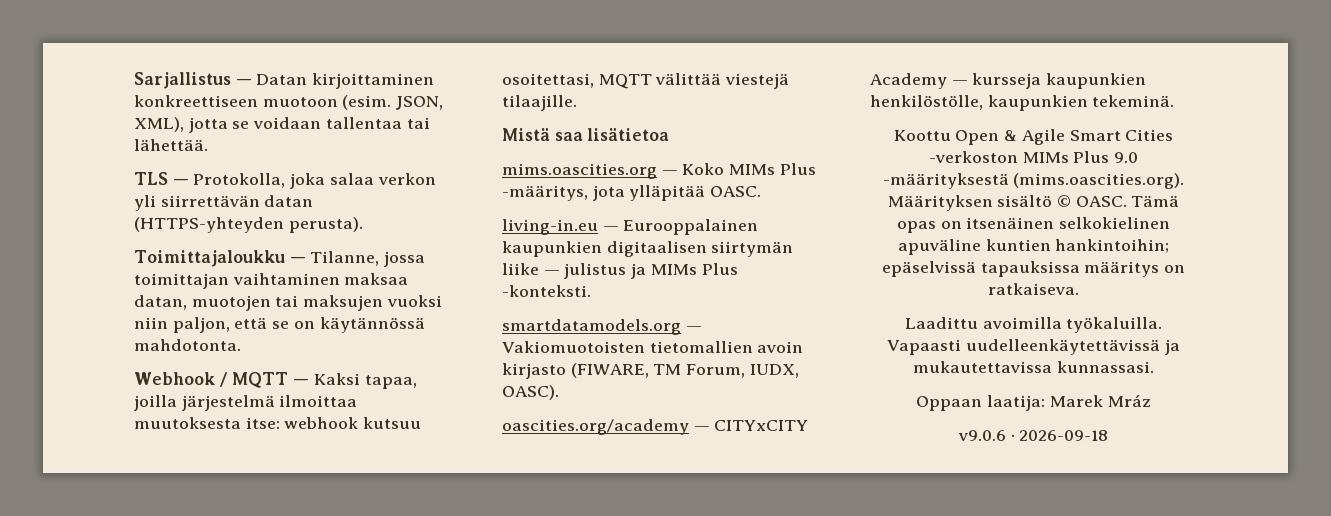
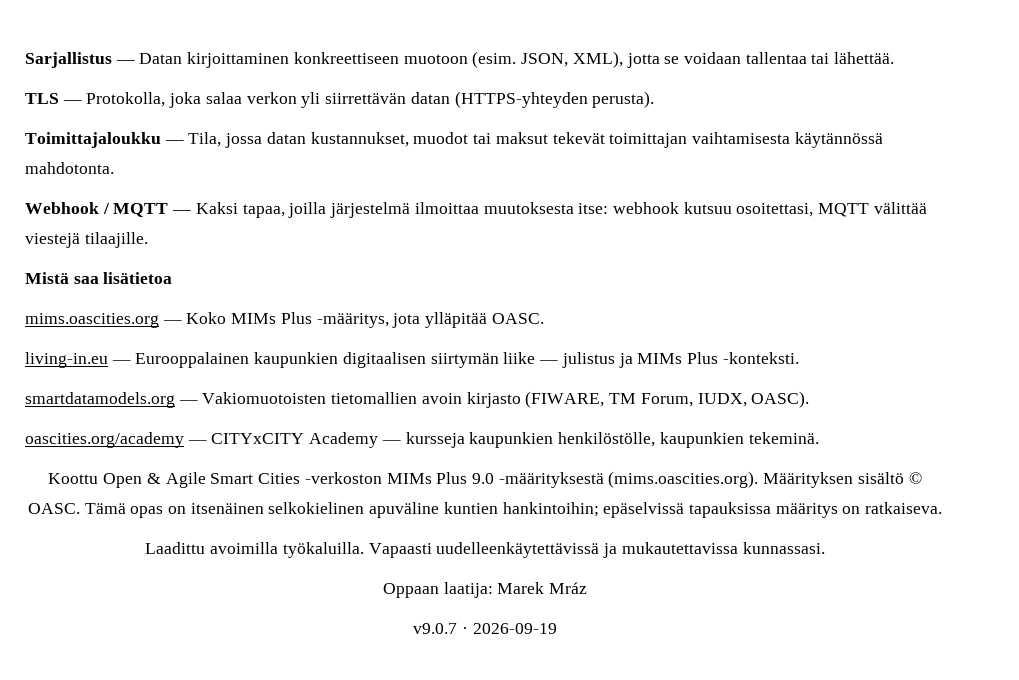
- Toimittajaloukku — Tilanne, jossa toimittajan vaihtaminen maksaa datan, muotojen tai maksujen vuoksi niin paljon, että se on käytännössä mahdotonta.
+ Toimittajaloukku — Tila, jossa datan kustannukset, muodot tai maksut tekevät toimittajan vaihtamisesta käytännössä mahdotonta.
- v9.0.6 · 2026-09-18
+ v9.0.7 · 2026-09-19

